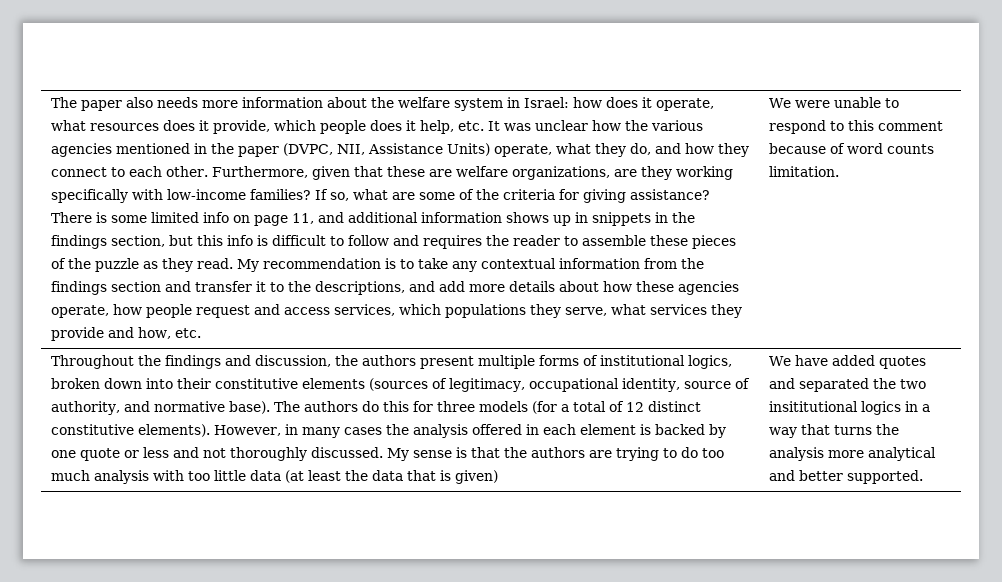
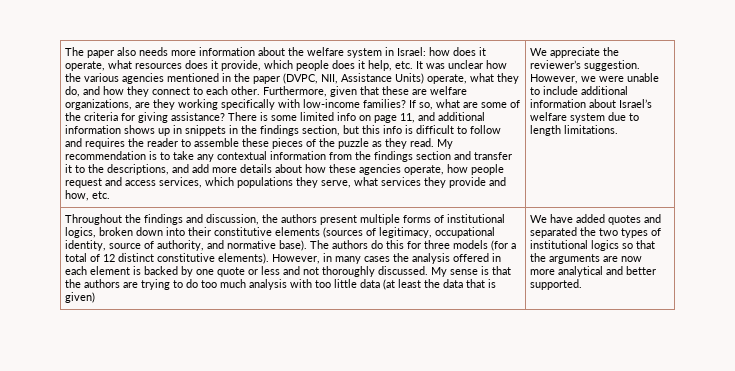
- We were unable to respond to this comment because of word counts limitation.
+ We appreciate the reviewer’s suggestion. However, we were unable to include additional information about Israel’s welfare system due to length limitations.
- We have added quotes and separated the two insititutional logics in a way that turns the analysis more analytical and better supported.
+ We have added quotes and separated the two types of institutional logics so that the arguments are now more analytical and better supported.

